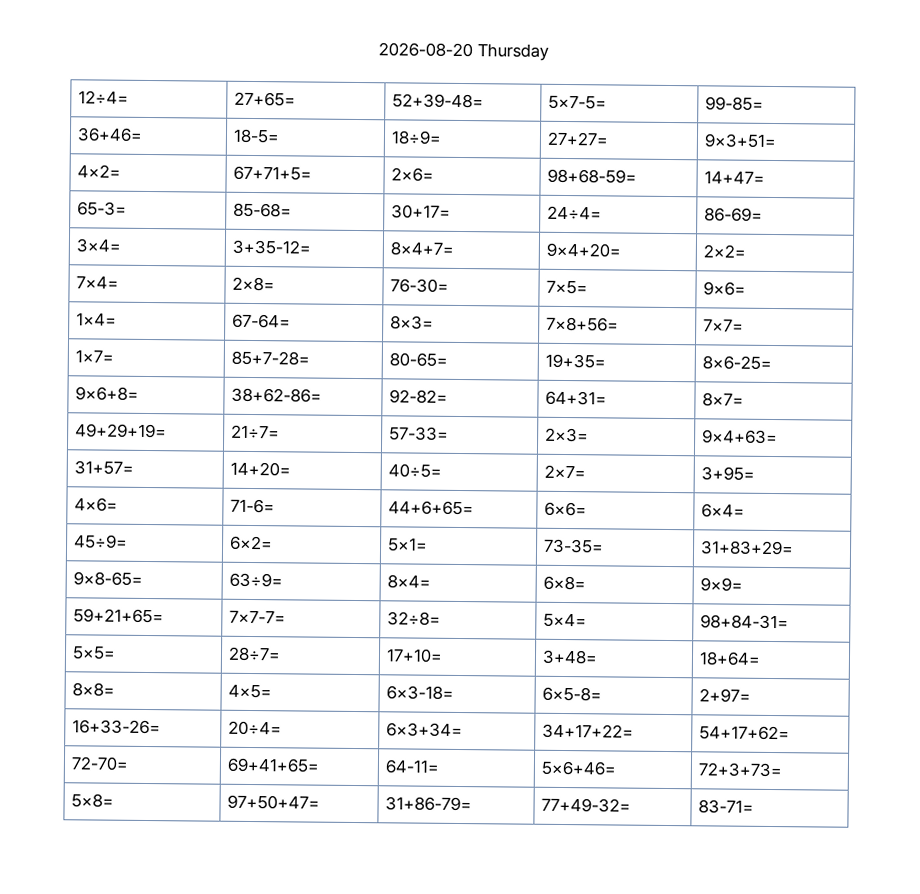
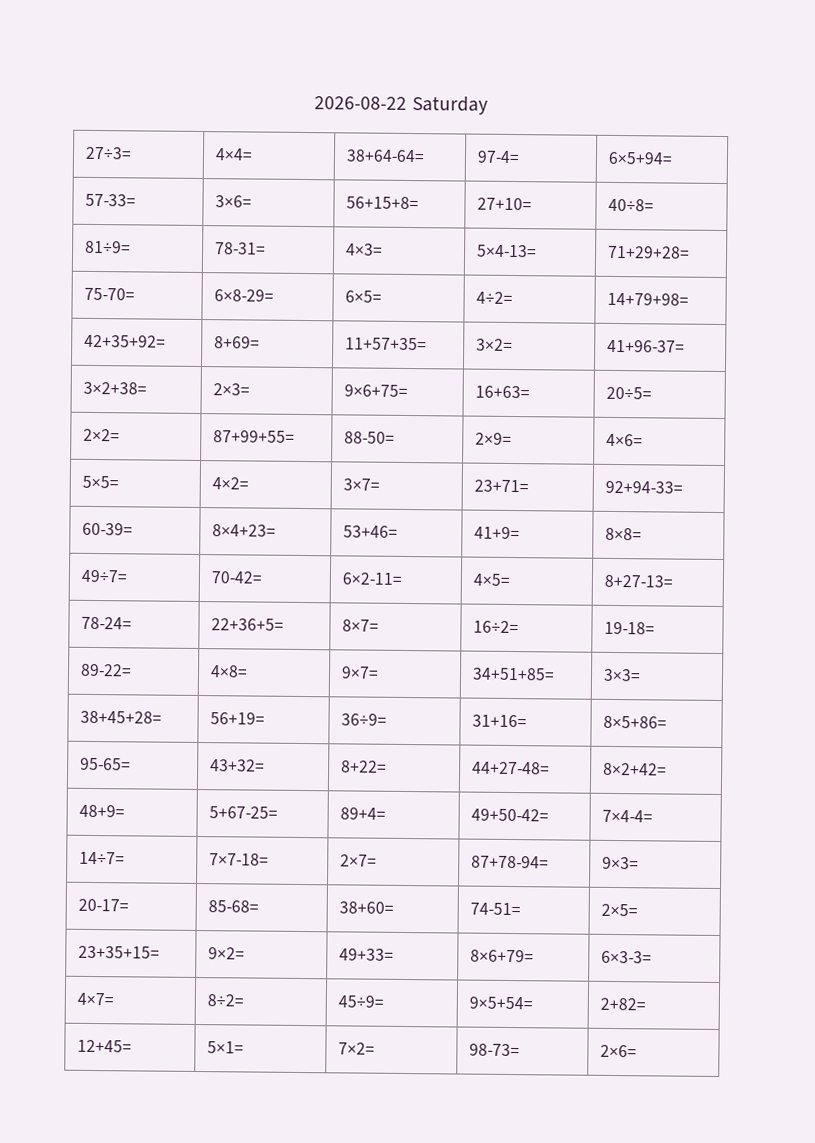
- 2026-08-20 Thursday
- 12÷4= | 27+65= | 52+39-48= | 5×7-5= | 99-85=
- 36+46= | 18-5= | 18÷9= | 27+27= | 9×3+51=
- 4×2= | 67+71+5= | 2×6= | 98+68-59= | 14+47=
- 65-3= | 85-68= | 30+17= | 24÷4= | 86-69=
- 3×4= | 3+35-12= | 8×4+7= | 9×4+20= | 2×2=
- 7×4= | 2×8= | 76-30= | 7×5= | 9×6=
- 1×4= | 67-64= | 8×3= | 7×8+56= | 7×7=
- 1×7= | 85+7-28= | 80-65= | 19+35= | 8×6-25=
- 9×6+8= | 38+62-86= | 92-82= | 64+31= | 8×7=
- 49+29+19= | 21÷7= | 57-33= | 2×3= | 9×4+63=
- 31+57= | 14+20= | 40÷5= | 2×7= | 3+95=
- 4×6= | 71-6= | 44+6+65= | 6×6= | 6×4=
- 45÷9= | 6×2= | 5×1= | 73-35= | 31+83+29=
- 9×8-65= | 63÷9= | 8×4= | 6×8= | 9×9=
- 59+21+65= | 7×7-7= | 32÷8= | 5×4= | 98+84-31=
- 5×5= | 28÷7= | 17+10= | 3+48= | 18+64=
- 8×8= | 4×5= | 6×3-18= | 6×5-8= | 2+97=
- 16+33-26= | 20÷4= | 6×3+34= | 34+17+22= | 54+17+62=
- 72-70= | 69+41+65= | 64-11= | 5×6+46= | 72+3+73=
- 5×8= | 97+50+47= | 31+86-79= | 77+49-32= | 83-71=
+ 2026-08-22 Saturday
+ 27÷3= | 4×4= | 38+64-64= | 97-4= | 6×5+94=
+ 57-33= | 3×6= | 56+15+8= | 27+10= | 40÷8=
+ 81÷9= | 78-31= | 4×3= | 5×4-13= | 71+29+28=
+ 75-70= | 6×8-29= | 6×5= | 4÷2= | 14+79+98=
+ 42+35+92= | 8+69= | 11+57+35= | 3×2= | 41+96-37=
+ 3×2+38= | 2×3= | 9×6+75= | 16+63= | 20÷5=
+ 2×2= | 87+99+55= | 88-50= | 2×9= | 4×6=
+ 5×5= | 4×2= | 3×7= | 23+71= | 92+94-33=
+ 60-39= | 8×4+23= | 53+46= | 41+9= | 8×8=
+ 49÷7= | 70-42= | 6×2-11= | 4×5= | 8+27-13=
+ 78-24= | 22+36+5= | 8×7= | 16÷2= | 19-18=
+ 89-22= | 4×8= | 9×7= | 34+51+85= | 3×3=
+ 38+45+28= | 56+19= | 36÷9= | 31+16= | 8×5+86=
+ 95-65= | 43+32= | 8+22= | 44+27-48= | 8×2+42=
+ 48+9= | 5+67-25= | 89+4= | 49+50-42= | 7×4-4=
+ 14÷7= | 7×7-18= | 2×7= | 87+78-94= | 9×3=
+ 20-17= | 85-68= | 38+60= | 74-51= | 2×5=
+ 23+35+15= | 9×2= | 49+33= | 8×6+79= | 6×3-3=
+ 4×7= | 8÷2= | 45÷9= | 9×5+54= | 2+82=
+ 12+45= | 5×1= | 7×2= | 98-73= | 2×6=

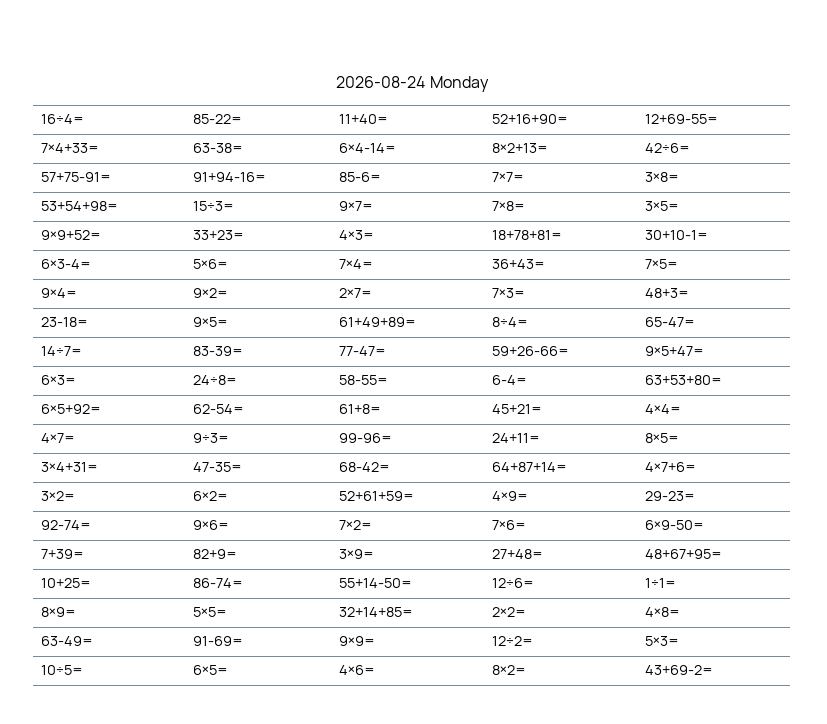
- 2026-08-22 Saturday
- 27÷3= | 4×4= | 38+64-64= | 97-4= | 6×5+94=
- 57-33= | 3×6= | 56+15+8= | 27+10= | 40÷8=
- 81÷9= | 78-31= | 4×3= | 5×4-13= | 71+29+28=
- 75-70= | 6×8-29= | 6×5= | 4÷2= | 14+79+98=
- 42+35+92= | 8+69= | 11+57+35= | 3×2= | 41+96-37=
- 3×2+38= | 2×3= | 9×6+75= | 16+63= | 20÷5=
- 2×2= | 87+99+55= | 88-50= | 2×9= | 4×6=
- 5×5= | 4×2= | 3×7= | 23+71= | 92+94-33=
- 60-39= | 8×4+23= | 53+46= | 41+9= | 8×8=
- 49÷7= | 70-42= | 6×2-11= | 4×5= | 8+27-13=
- 78-24= | 22+36+5= | 8×7= | 16÷2= | 19-18=
- 89-22= | 4×8= | 9×7= | 34+51+85= | 3×3=
- 38+45+28= | 56+19= | 36÷9= | 31+16= | 8×5+86=
- 95-65= | 43+32= | 8+22= | 44+27-48= | 8×2+42=
- 48+9= | 5+67-25= | 89+4= | 49+50-42= | 7×4-4=
- 14÷7= | 7×7-18= | 2×7= | 87+78-94= | 9×3=
- 20-17= | 85-68= | 38+60= | 74-51= | 2×5=
- 23+35+15= | 9×2= | 49+33= | 8×6+79= | 6×3-3=
- 4×7= | 8÷2= | 45÷9= | 9×5+54= | 2+82=
- 12+45= | 5×1= | 7×2= | 98-73= | 2×6=
+ 2026-08-24 Monday
+ 16÷4= | 85-22= | 11+40= | 52+16+90= | 12+69-55=
+ 7×4+33= | 63-38= | 6×4-14= | 8×2+13= | 42÷6=
+ 57+75-91= | 91+94-16= | 85-6= | 7×7= | 3×8=
+ 53+54+98= | 15÷3= | 9×7= | 7×8= | 3×5=
+ 9×9+52= | 33+23= | 4×3= | 18+78+81= | 30+10-1=
+ 6×3-4= | 5×6= | 7×4= | 36+43= | 7×5=
+ 9×4= | 9×2= | 2×7= | 7×3= | 48+3=
+ 23-18= | 9×5= | 61+49+89= | 8÷4= | 65-47=
+ 14÷7= | 83-39= | 77-47= | 59+26-66= | 9×5+47=
+ 6×3= | 24÷8= | 58-55= | 6-4= | 63+53+80=
+ 6×5+92= | 62-54= | 61+8= | 45+21= | 4×4=
+ 4×7= | 9÷3= | 99-96= | 24+11= | 8×5=
+ 3×4+31= | 47-35= | 68-42= | 64+87+14= | 4×7+6=
+ 3×2= | 6×2= | 52+61+59= | 4×9= | 29-23=
+ 92-74= | 9×6= | 7×2= | 7×6= | 6×9-50=
+ 7+39= | 82+9= | 3×9= | 27+48= | 48+67+95=
+ 10+25= | 86-74= | 55+14-50= | 12÷6= | 1÷1=
+ 8×9= | 5×5= | 32+14+85= | 2×2= | 4×8=
+ 63-49= | 91-69= | 9×9= | 12÷2= | 5×3=
+ 10÷5= | 6×5= | 4×6= | 8×2= | 43+69-2=

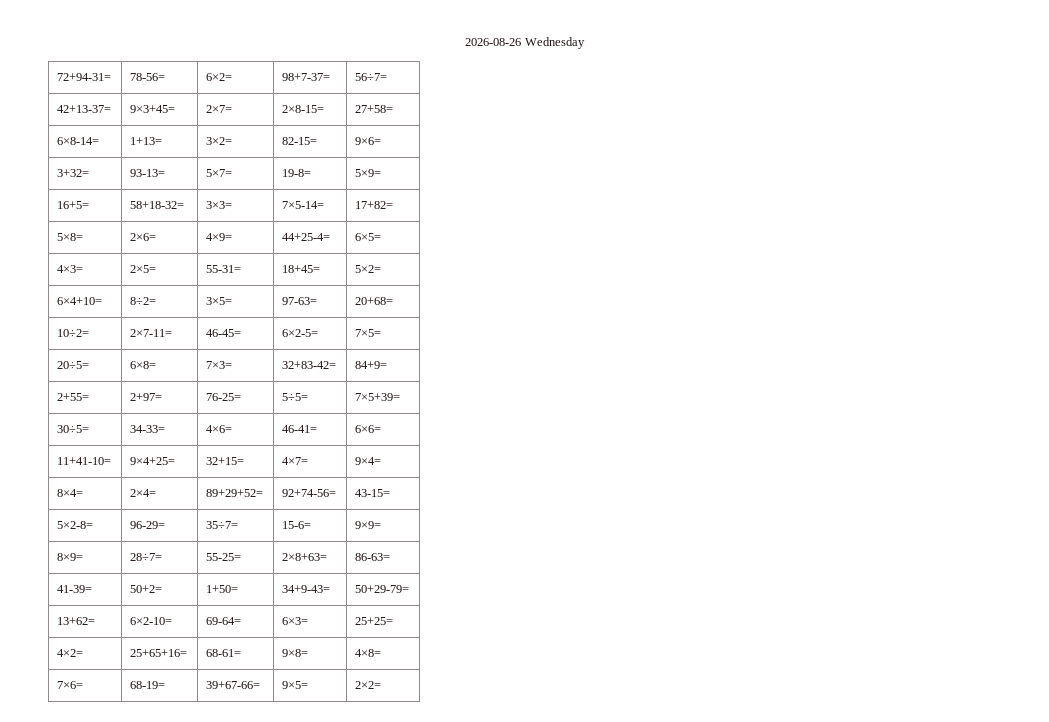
- 2026-08-24 Monday
- 16÷4= | 85-22= | 11+40= | 52+16+90= | 12+69-55=
- 7×4+33= | 63-38= | 6×4-14= | 8×2+13= | 42÷6=
- 57+75-91= | 91+94-16= | 85-6= | 7×7= | 3×8=
- 53+54+98= | 15÷3= | 9×7= | 7×8= | 3×5=
- 9×9+52= | 33+23= | 4×3= | 18+78+81= | 30+10-1=
- 6×3-4= | 5×6= | 7×4= | 36+43= | 7×5=
- 9×4= | 9×2= | 2×7= | 7×3= | 48+3=
- 23-18= | 9×5= | 61+49+89= | 8÷4= | 65-47=
- 14÷7= | 83-39= | 77-47= | 59+26-66= | 9×5+47=
- 6×3= | 24÷8= | 58-55= | 6-4= | 63+53+80=
- 6×5+92= | 62-54= | 61+8= | 45+21= | 4×4=
- 4×7= | 9÷3= | 99-96= | 24+11= | 8×5=
- 3×4+31= | 47-35= | 68-42= | 64+87+14= | 4×7+6=
- 3×2= | 6×2= | 52+61+59= | 4×9= | 29-23=
- 92-74= | 9×6= | 7×2= | 7×6= | 6×9-50=
- 7+39= | 82+9= | 3×9= | 27+48= | 48+67+95=
- 10+25= | 86-74= | 55+14-50= | 12÷6= | 1÷1=
- 8×9= | 5×5= | 32+14+85= | 2×2= | 4×8=
- 63-49= | 91-69= | 9×9= | 12÷2= | 5×3=
- 10÷5= | 6×5= | 4×6= | 8×2= | 43+69-2=
+ 2026-08-26 Wednesday
+ 72+94-31= | 78-56= | 6×2= | 98+7-37= | 56÷7=
+ 42+13-37= | 9×3+45= | 2×7= | 2×8-15= | 27+58=
+ 6×8-14= | 1+13= | 3×2= | 82-15= | 9×6=
+ 3+32= | 93-13= | 5×7= | 19-8= | 5×9=
+ 16+5= | 58+18-32= | 3×3= | 7×5-14= | 17+82=
+ 5×8= | 2×6= | 4×9= | 44+25-4= | 6×5=
+ 4×3= | 2×5= | 55-31= | 18+45= | 5×2=
+ 6×4+10= | 8÷2= | 3×5= | 97-63= | 20+68=
+ 10÷2= | 2×7-11= | 46-45= | 6×2-5= | 7×5=
+ 20÷5= | 6×8= | 7×3= | 32+83-42= | 84+9=
+ 2+55= | 2+97= | 76-25= | 5÷5= | 7×5+39=
+ 30÷5= | 34-33= | 4×6= | 46-41= | 6×6=
+ 11+41-10= | 9×4+25= | 32+15= | 4×7= | 9×4=
+ 8×4= | 2×4= | 89+29+52= | 92+74-56= | 43-15=
+ 5×2-8= | 96-29= | 35÷7= | 15-6= | 9×9=
+ 8×9= | 28÷7= | 55-25= | 2×8+63= | 86-63=
+ 41-39= | 50+2= | 1+50= | 34+9-43= | 50+29-79=
+ 13+62= | 6×2-10= | 69-64= | 6×3= | 25+25=
+ 4×2= | 25+65+16= | 68-61= | 9×8= | 4×8=
+ 7×6= | 68-19= | 39+67-66= | 9×5= | 2×2=

